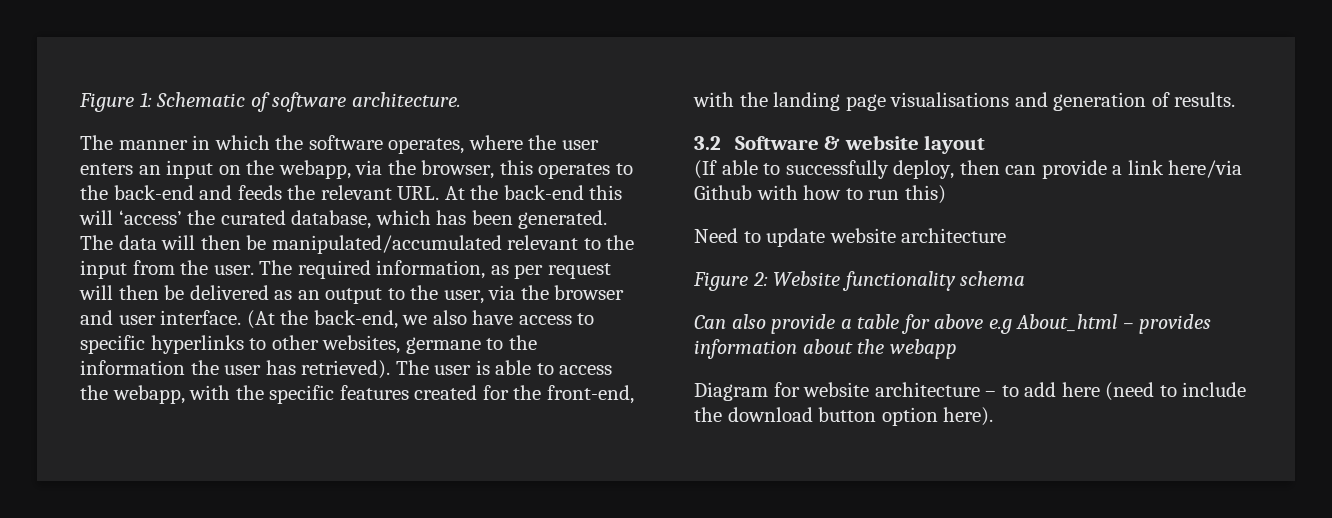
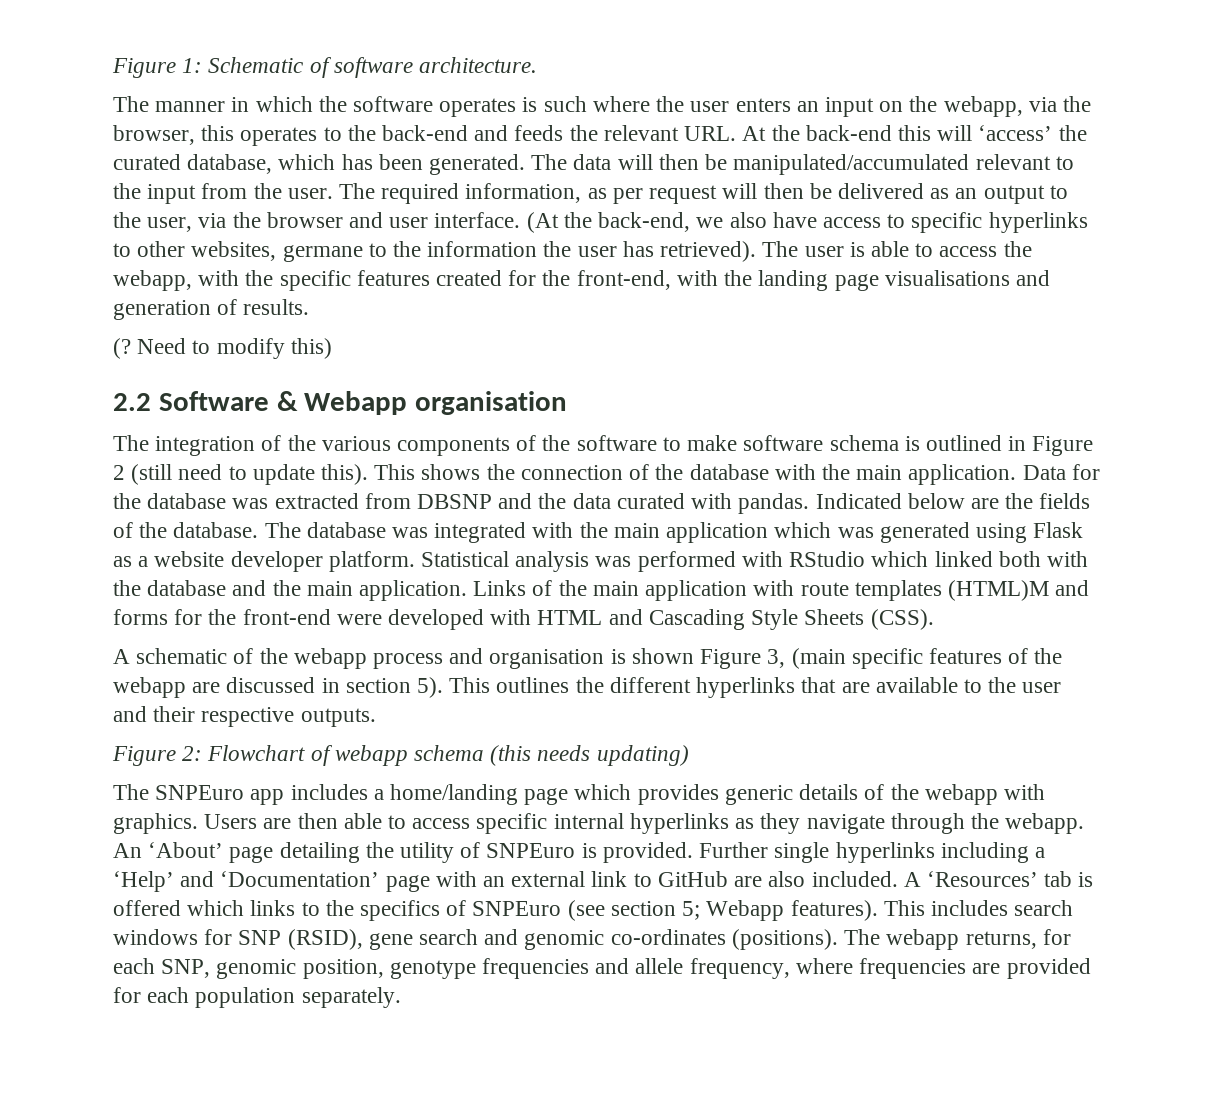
- The manner in which the software operates, where the user enters an input on the webapp, via the browser, this operates to the back-end and feeds the relevant URL. At the back-end this will ‘access’ the curated database, which has been generated.
+ The manner in which the software operates is such where the user enters an input on the webapp, via the browser, this operates to the back-end and feeds the relevant URL. At the back-end this will ‘access’ the curated database, which has been generated.
- 3.2 Software & website layout
- (If able to successfully deploy, then can provide a link here/via Github with how to run this)
- Need to update website architecture
- Figure 2: Website functionality schema
- Can also provide a table for above e.g About_html – provides information about the webapp
- Diagram for website architecture – to add here (need to include the download button option here).
+ (? Need to modify this)
+ 2.2 Software & Webapp organisation
+ The integration of the various components of the software to make software schema is outlined in Figure 2 (still need to update this). This shows the connection of the database with the main application. Data for the database was extracted from DBSNP and the data curated with pandas. Indicated below are the fields of the database. The database was integrated with the main application which was generated using Flask as a website developer platform. Statistical analysis was performed with RStudio which linked both with the database and the main application. Links of the main application with route templates (HTML)M and forms for the front-end were developed with HTML and Cascading Style Sheets (CSS).
+ A schematic of the webapp process and organisation is shown Figure 3, (main specific features of the webapp are discussed in section 5). This outlines the different hyperlinks that are available to the user and their respective outputs.
+ Figure 2: Flowchart of webapp schema (this needs updating)
+ The SNPEuro app includes a home/landing page which provides generic details of the webapp with graphics. Users are then able to access specific internal hyperlinks as they navigate through the webapp. An ‘About’ page detailing the utility of SNPEuro is provided. Further single hyperlinks including a ‘Help’ and ‘Documentation’ page with an external link to GitHub are also included. A ‘Resources’ tab is offered which links to the specifics of SNPEuro (see section 5; Webapp features). This includes search windows for SNP (RSID), gene search and genomic co-ordinates (positions). The webapp returns, for each SNP, genomic position, genotype frequencies and allele frequency, where frequencies are provided for each population separately.

